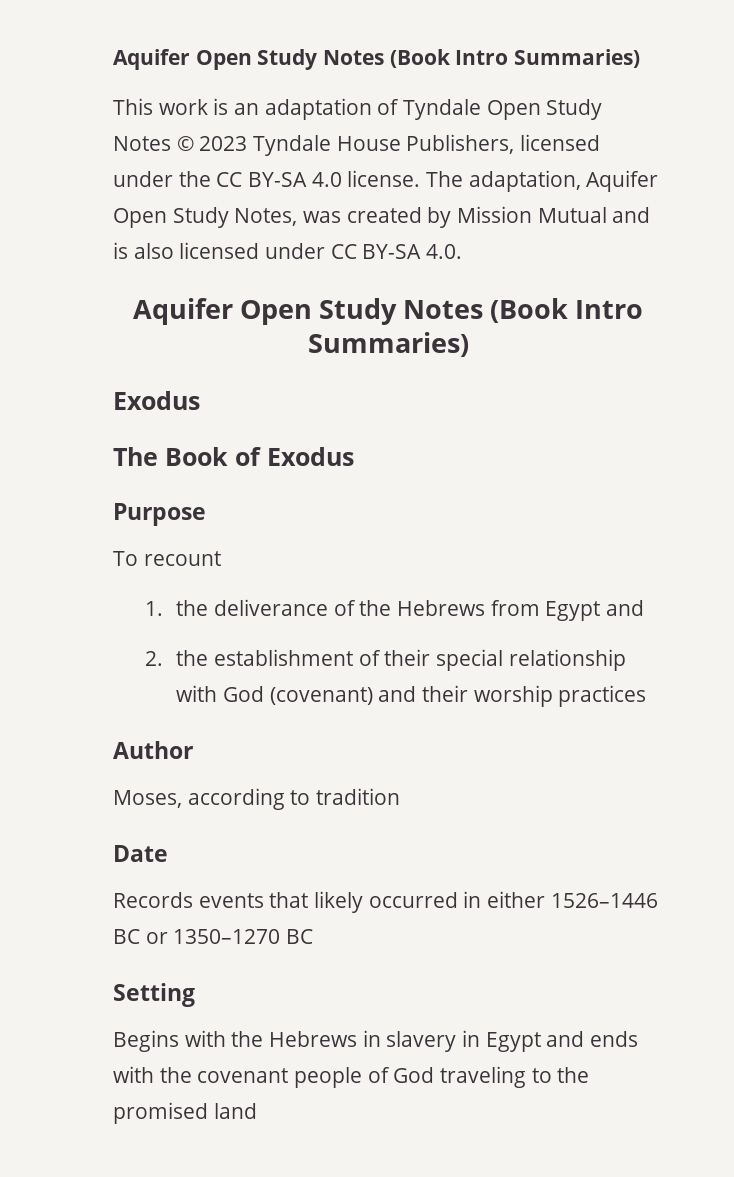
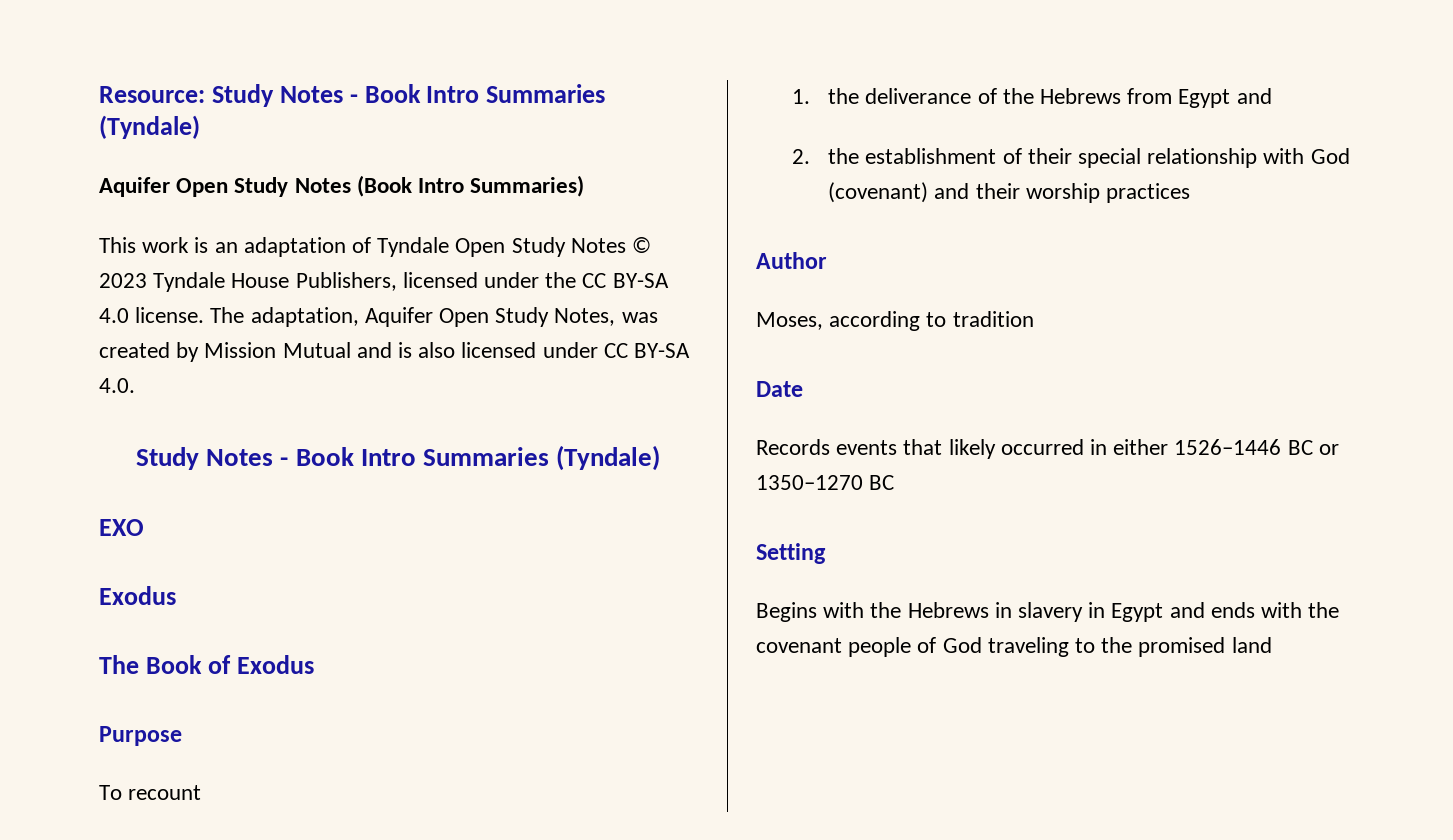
+ Resource: Study Notes - Book Intro Summaries (Tyndale)
  The adaptation, Aquifer Open Study Notes, was created by Mission Mutual and is also licensed under CC BY-SA 4.0.
- Aquifer Open Study Notes (Book Intro Summaries)
+ Study Notes - Book Intro Summaries (Tyndale)
+ EXO

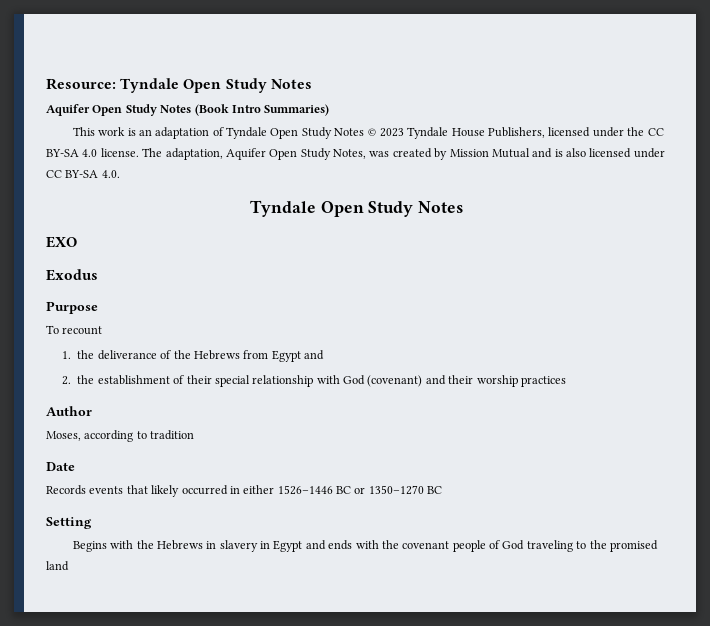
- Resource: Study Notes - Book Intro Summaries (Tyndale)
+ Resource: Tyndale Open Study Notes
  The adaptation, Aquifer Open Study Notes, was created by Mission Mutual and is also licensed under CC BY-SA 4.0.
- Study Notes - Book Intro Summaries (Tyndale)
+ Tyndale Open Study Notes
  EXO
  Exodus
- The Book of Exodus

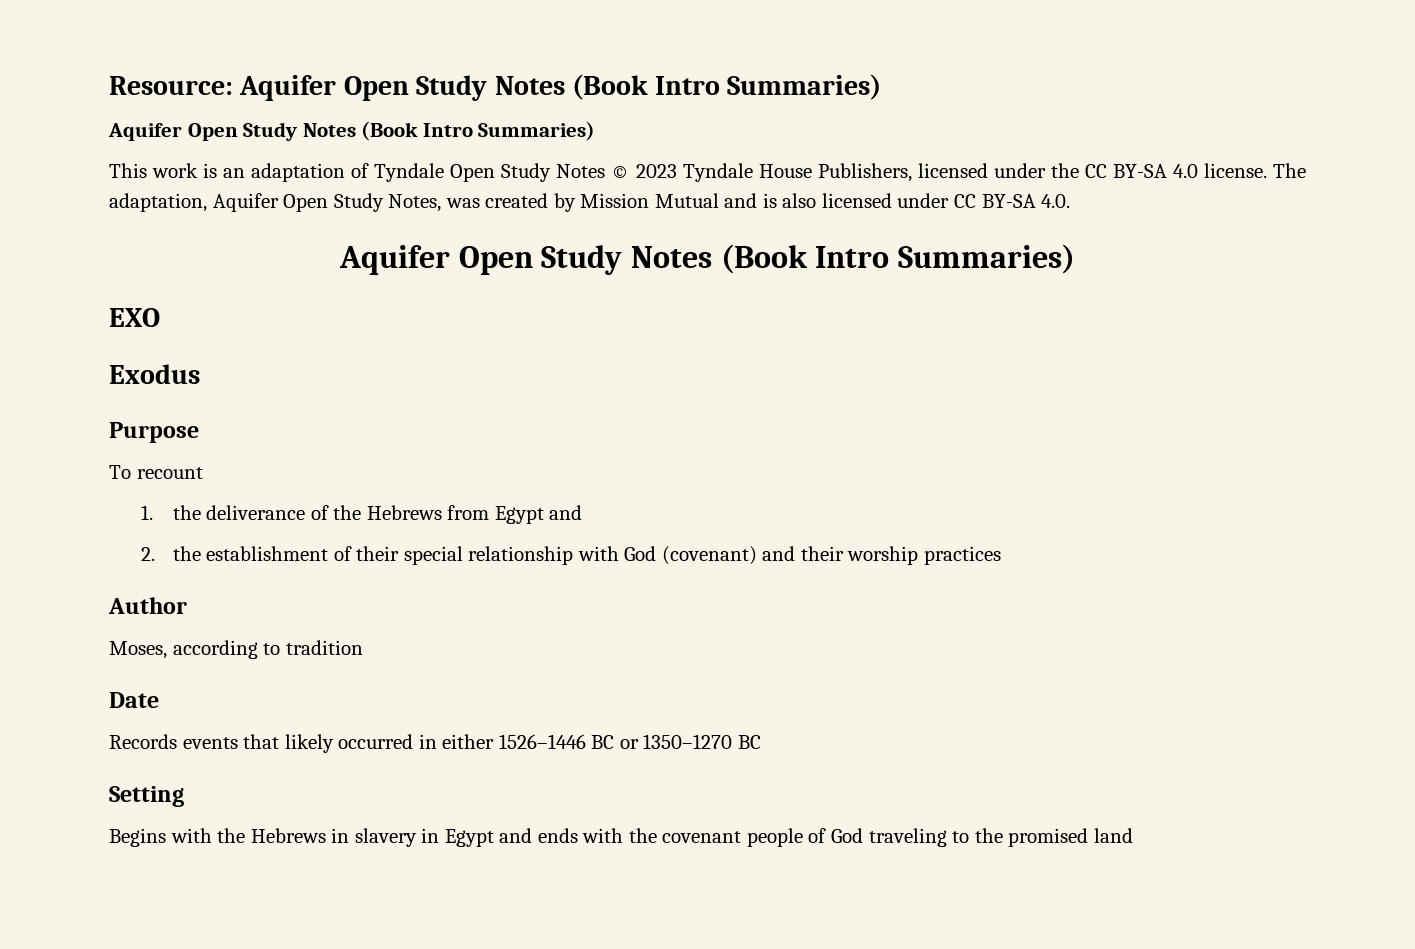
- Resource: Tyndale Open Study Notes
+ Resource: Aquifer Open Study Notes (Book Intro Summaries)
  The adaptation, Aquifer Open Study Notes, was created by Mission Mutual and is also licensed under CC BY-SA 4.0.
- Tyndale Open Study Notes
+ Aquifer Open Study Notes (Book Intro Summaries)

